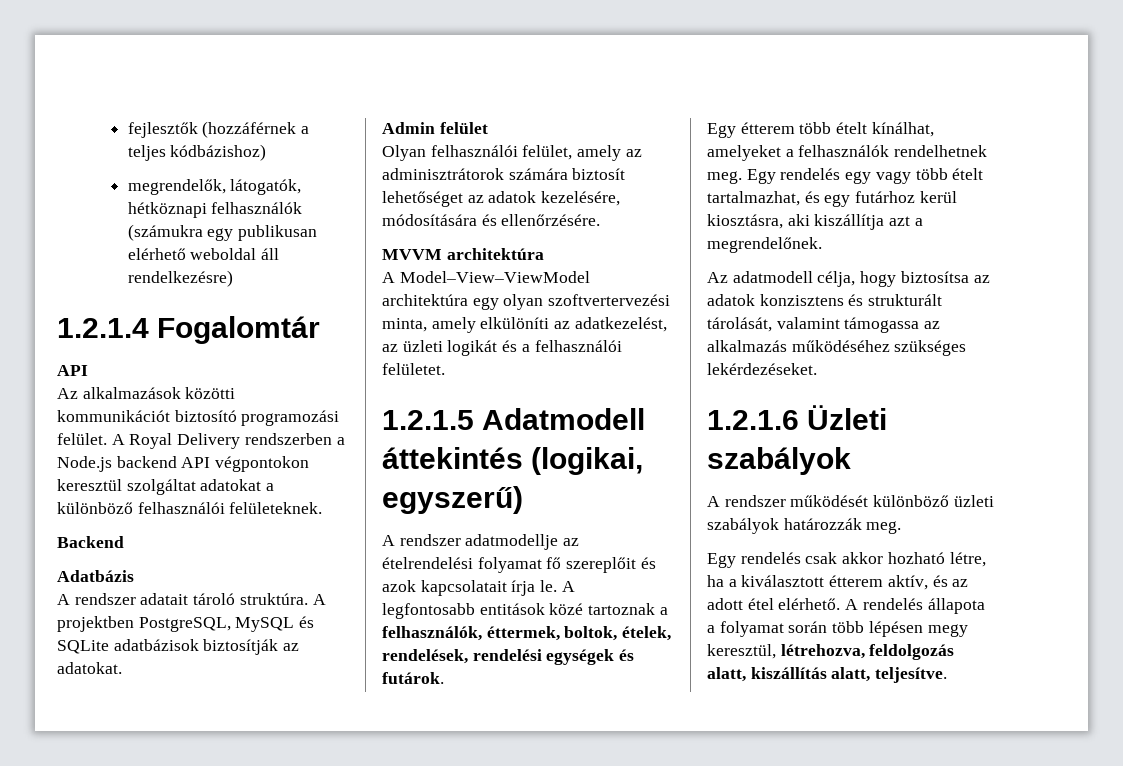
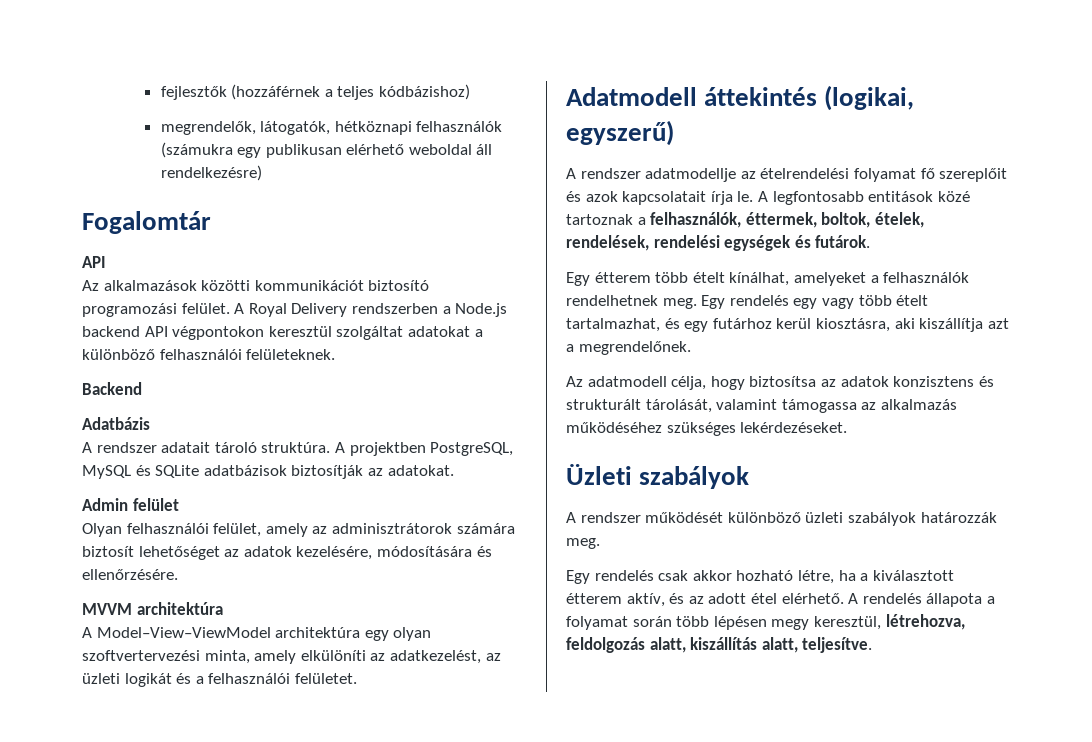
- 1.2.1.4 Fogalomtár
+ Fogalomtár
- 1.2.1.5 Adatmodell áttekintés (logikai, egyszerű)
+ Adatmodell áttekintés (logikai, egyszerű)
- 1.2.1.6 Üzleti szabályok
+ Üzleti szabályok

